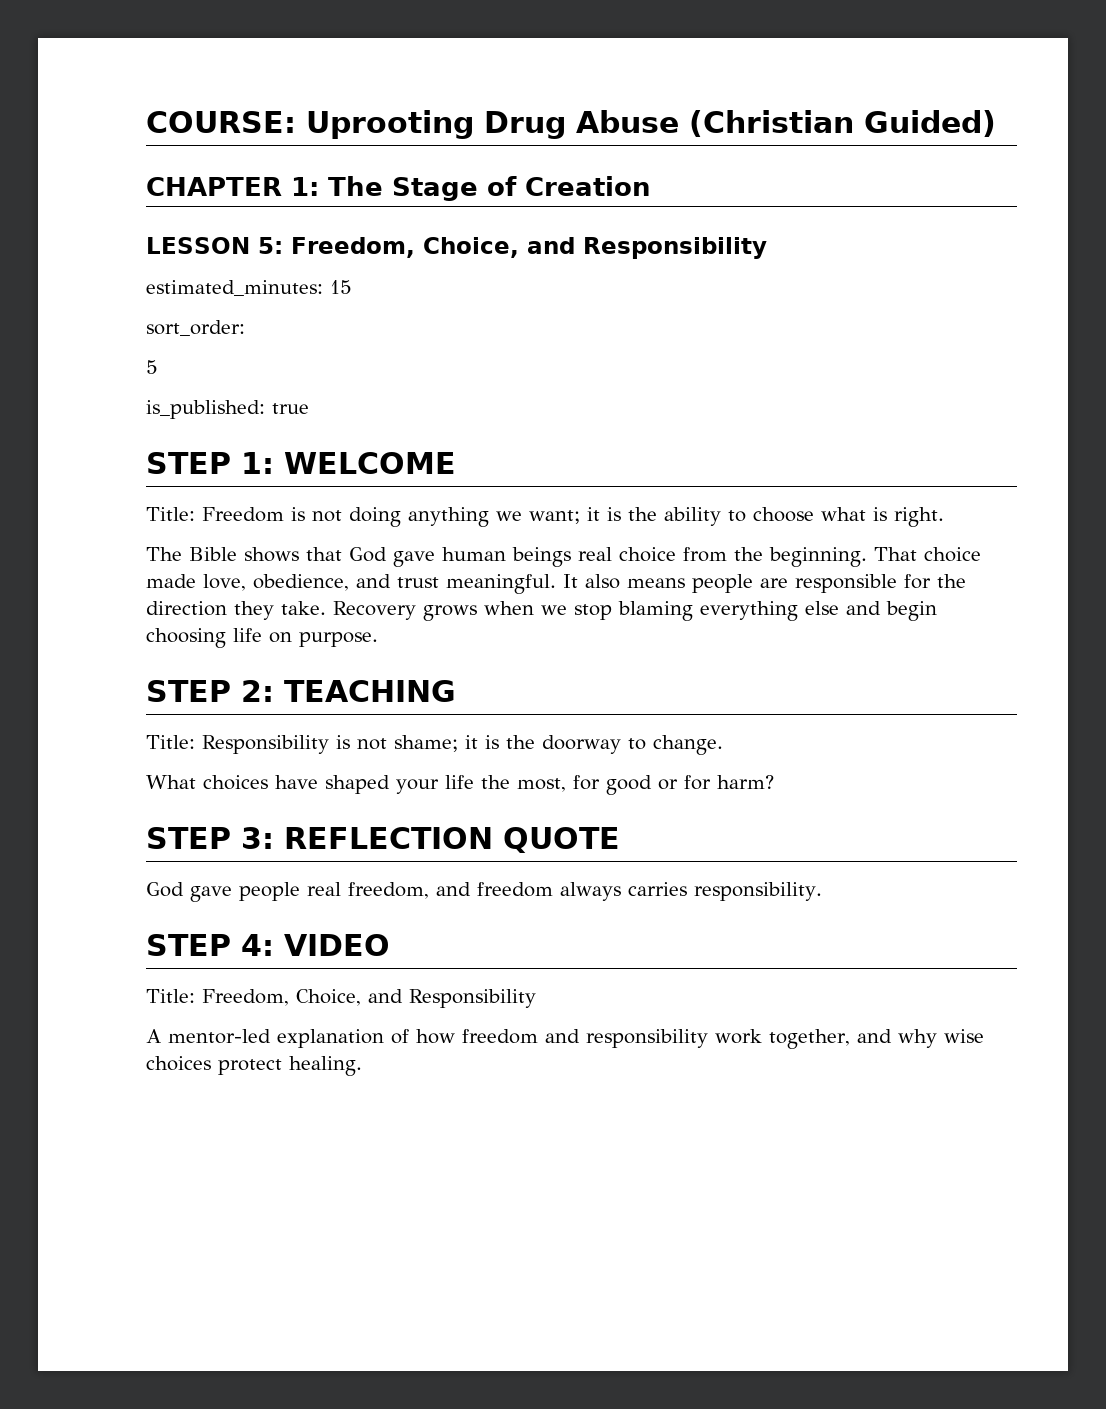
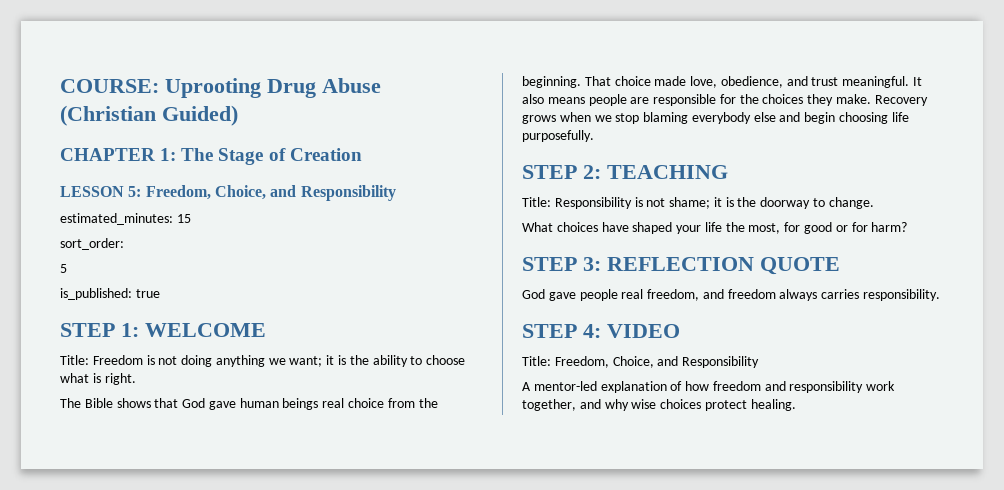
- It also means people are responsible for the direction they take.
+ It also means people are responsible for the choices they make.
- Recovery grows when we stop blaming everything else and begin choosing life on purpose.
+ Recovery grows when we stop blaming everybody else and begin choosing life purposefully.

